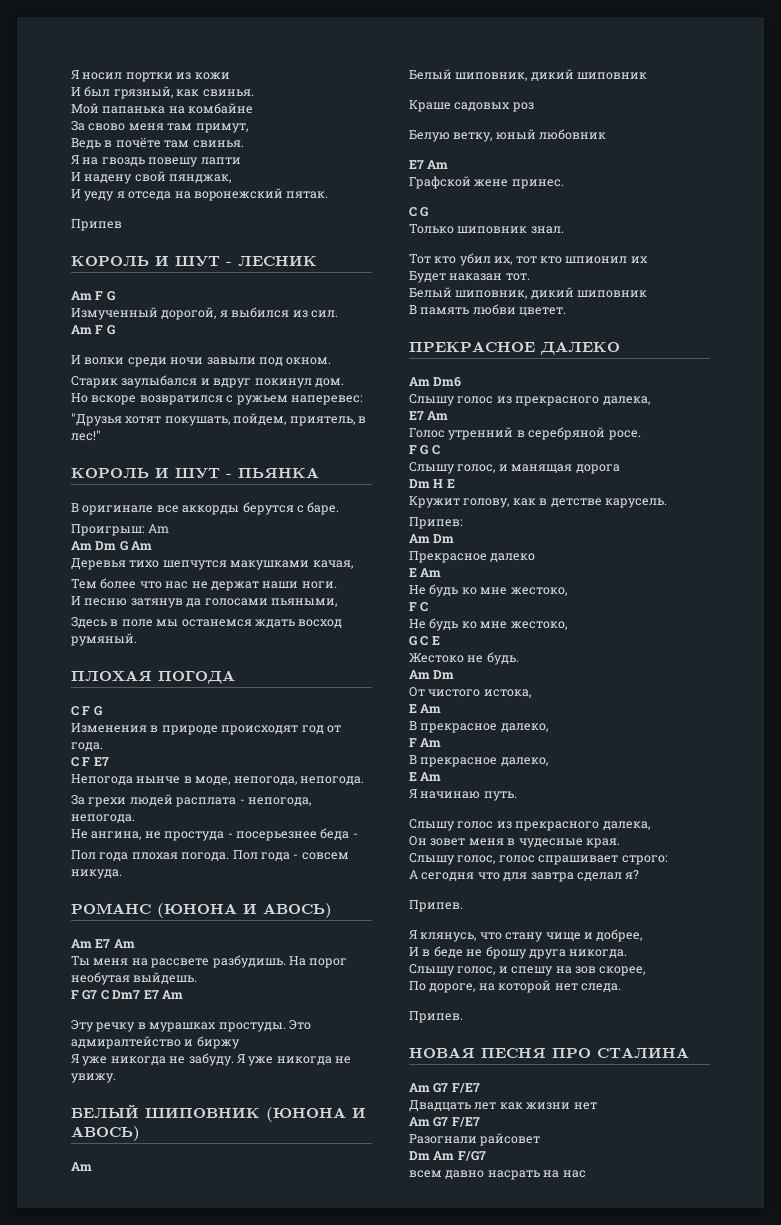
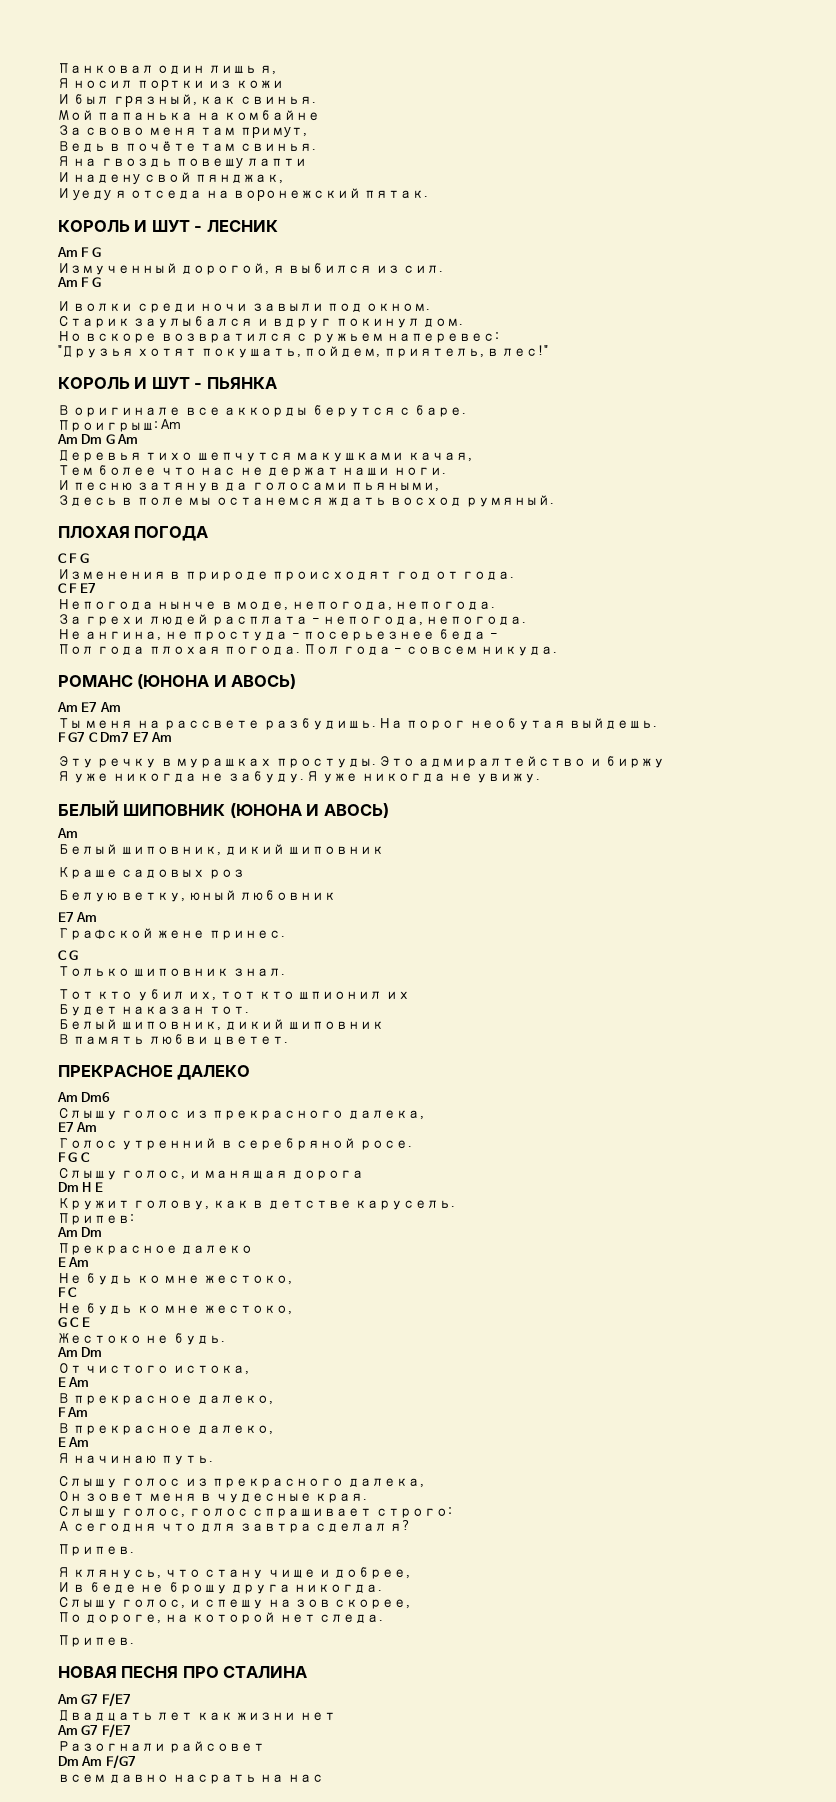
+ Панковал один лишь я,
- Припев

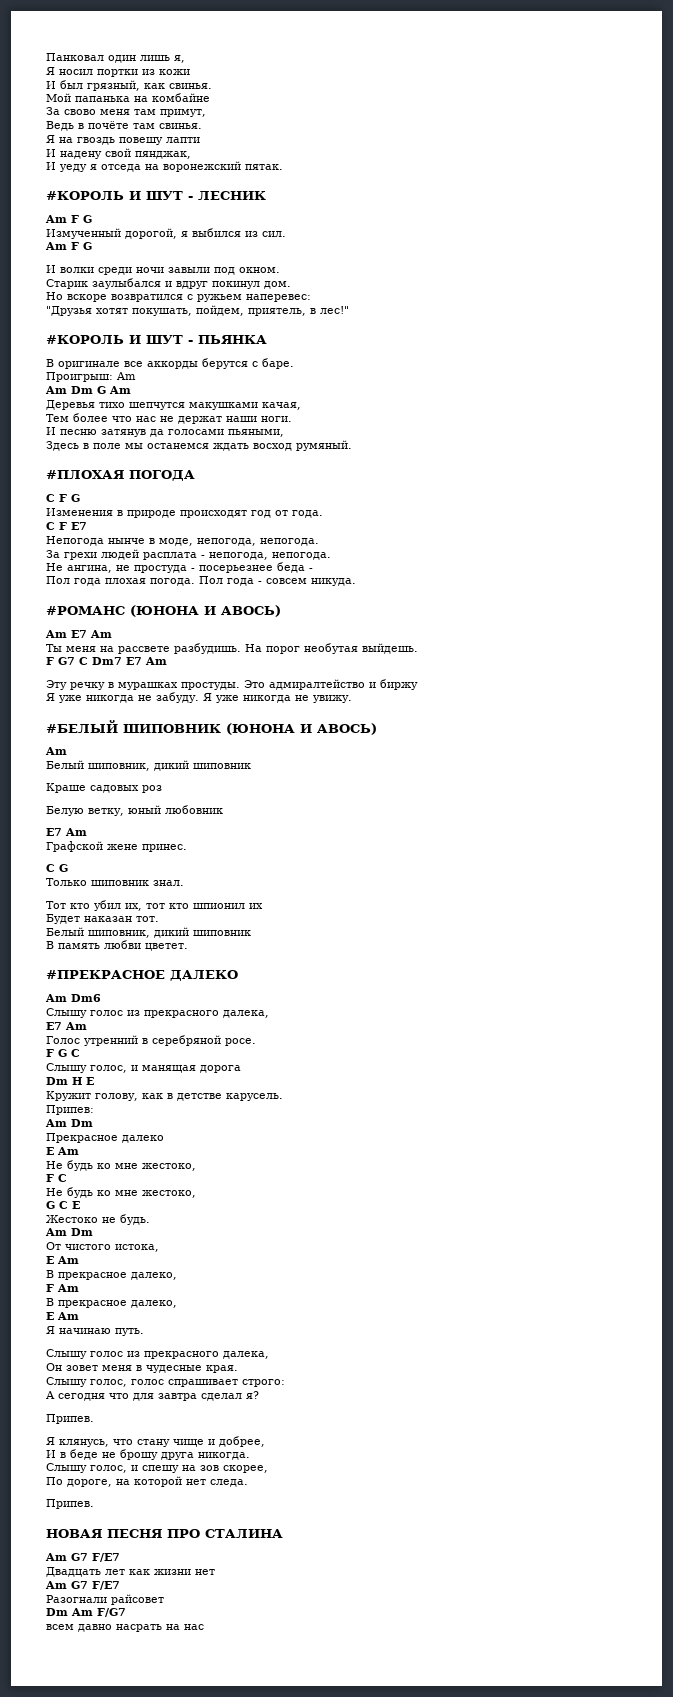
- КОРОЛЬ И ШУТ - ЛЕСНИК
+ #КОРОЛЬ И ШУТ - ЛЕСНИК
- КОРОЛЬ И ШУТ - ПЬЯНКА
+ #КОРОЛЬ И ШУТ - ПЬЯНКА
- ПЛОХАЯ ПОГОДА
+ #ПЛОХАЯ ПОГОДА
- РОМАНС (ЮНОНА И АВОСЬ)
+ #РОМАНС (ЮНОНА И АВОСЬ)
- БЕЛЫЙ ШИПОВНИК (ЮНОНА И АВОСЬ)
+ #БЕЛЫЙ ШИПОВНИК (ЮНОНА И АВОСЬ)
- ПРЕКРАСНОЕ ДАЛЕКО
+ #ПРЕКРАСНОЕ ДАЛЕКО

